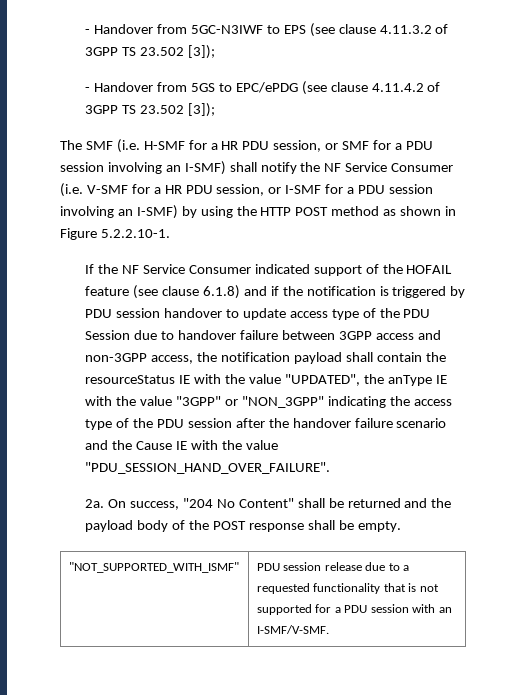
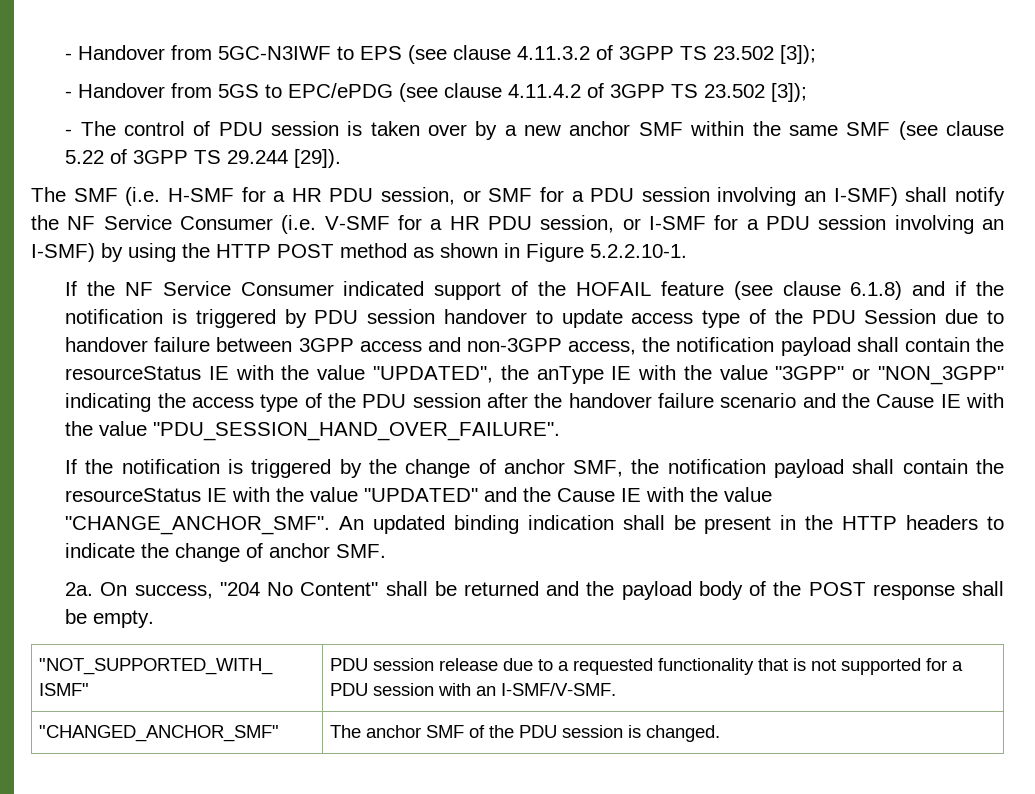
+ - The control of PDU session is taken over by a new anchor SMF within the same SMF (see clause 5.22 of 3GPP TS 29.244 [29]).
+ If the notification is triggered by the change of anchor SMF, the notification payload shall contain the resourceStatus IE with the value "UPDATED" and the Cause IE with the value "CHANGE_ANCHOR_SMF". An updated binding indication shall be present in the HTTP headers to indicate the change of anchor SMF.
+ "CHANGED_ANCHOR_SMF" | The anchor SMF of the PDU session is changed.

